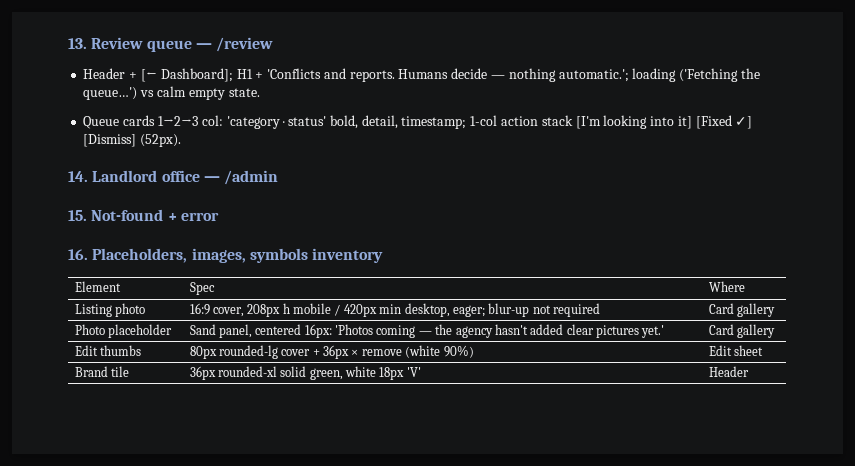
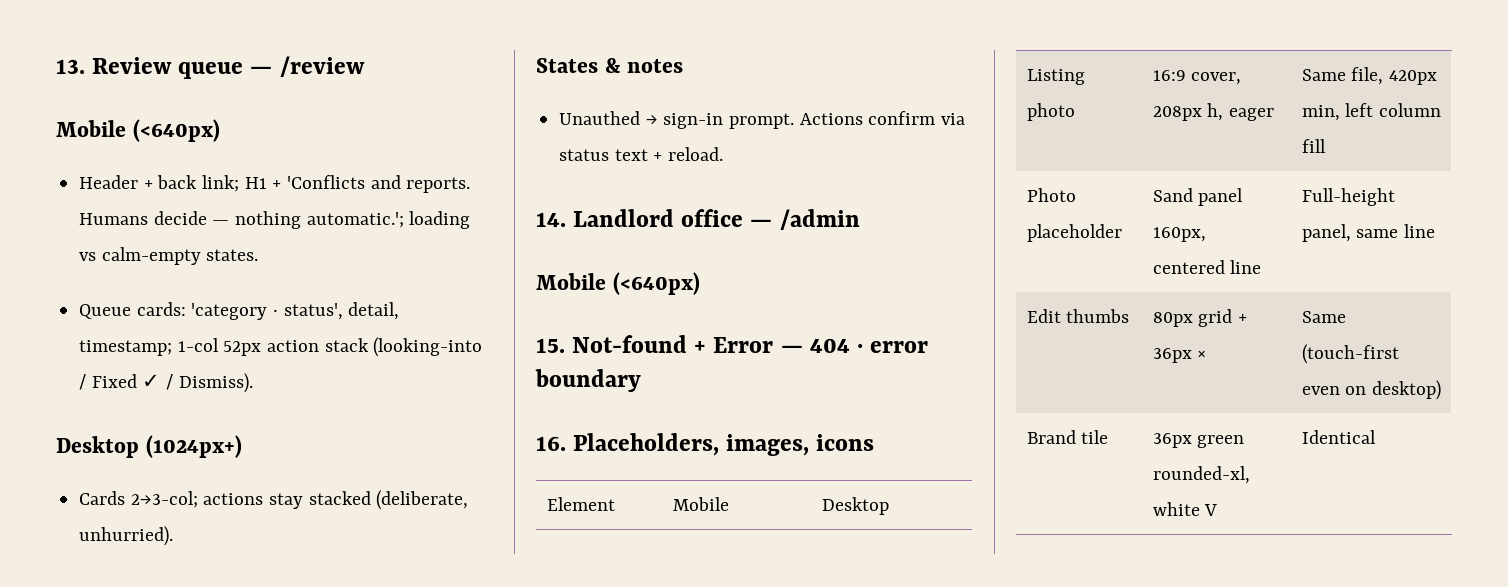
  13. Review queue — /review
+ Mobile (<640px)
- Header + [← Dashboard]; H1 + 'Conflicts and reports.
+ Header + back link; H1 + 'Conflicts and reports.
- Humans decide — nothing automatic.'; loading ('Fetching the queue…') vs calm empty state.
- Queue cards 1→2→3 col: 'category · status' bold, detail, timestamp; 1-col action stack [I'm looking into it] [Fixed ✓] [Dismiss] (52px).
+ Humans decide — nothing automatic.'; loading vs calm-empty states.
+ Queue cards: 'category · status', detail, timestamp; 1-col 52px action stack (looking-into / Fixed ✓ / Dismiss).
+ Desktop (1024px+)
+ Cards 2→3-col; actions stay stacked (deliberate, unhurried).
+ States & notes
+ Unauthed → sign-in prompt. Actions confirm via status text + reload.
  14. Landlord office — /admin
+ Mobile (<640px)
- 15. Not-found + error
+ 15. Not-found + Error — 404 · error boundary
- 16. Placeholders, images, symbols inventory
+ 16. Placeholders, images, icons
- Element | Spec | Where
+ Element | Mobile | Desktop
- Listing photo | 16:9 cover, 208px h mobile / 420px min desktop, eager; blur-up not required | Card gallery
- Photo placeholder | Sand panel, centered 16px: 'Photos coming — the agency hasn't added clear pictures yet.' | Card gallery
+ Listing photo | 16:9 cover, 208px h, eager | Same file, 420px min, left column fill
+ Photo placeholder | Sand panel 160px, centered line | Full-height panel, same line
- Edit thumbs | 80px rounded-lg cover + 36px × remove (white 90%) | Edit sheet
- Brand tile | 36px rounded-xl solid green, white 18px 'V' | Header
+ Edit thumbs | 80px grid + 36px × | Same (touch-first even on desktop)
+ Brand tile | 36px green rounded-xl, white V | Identical

